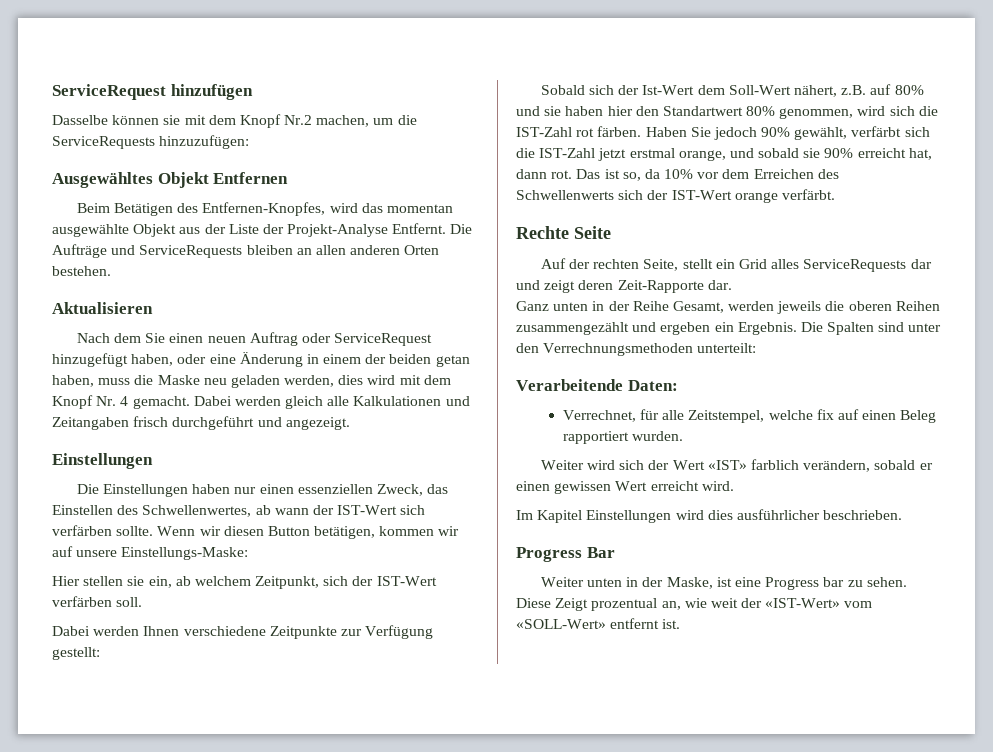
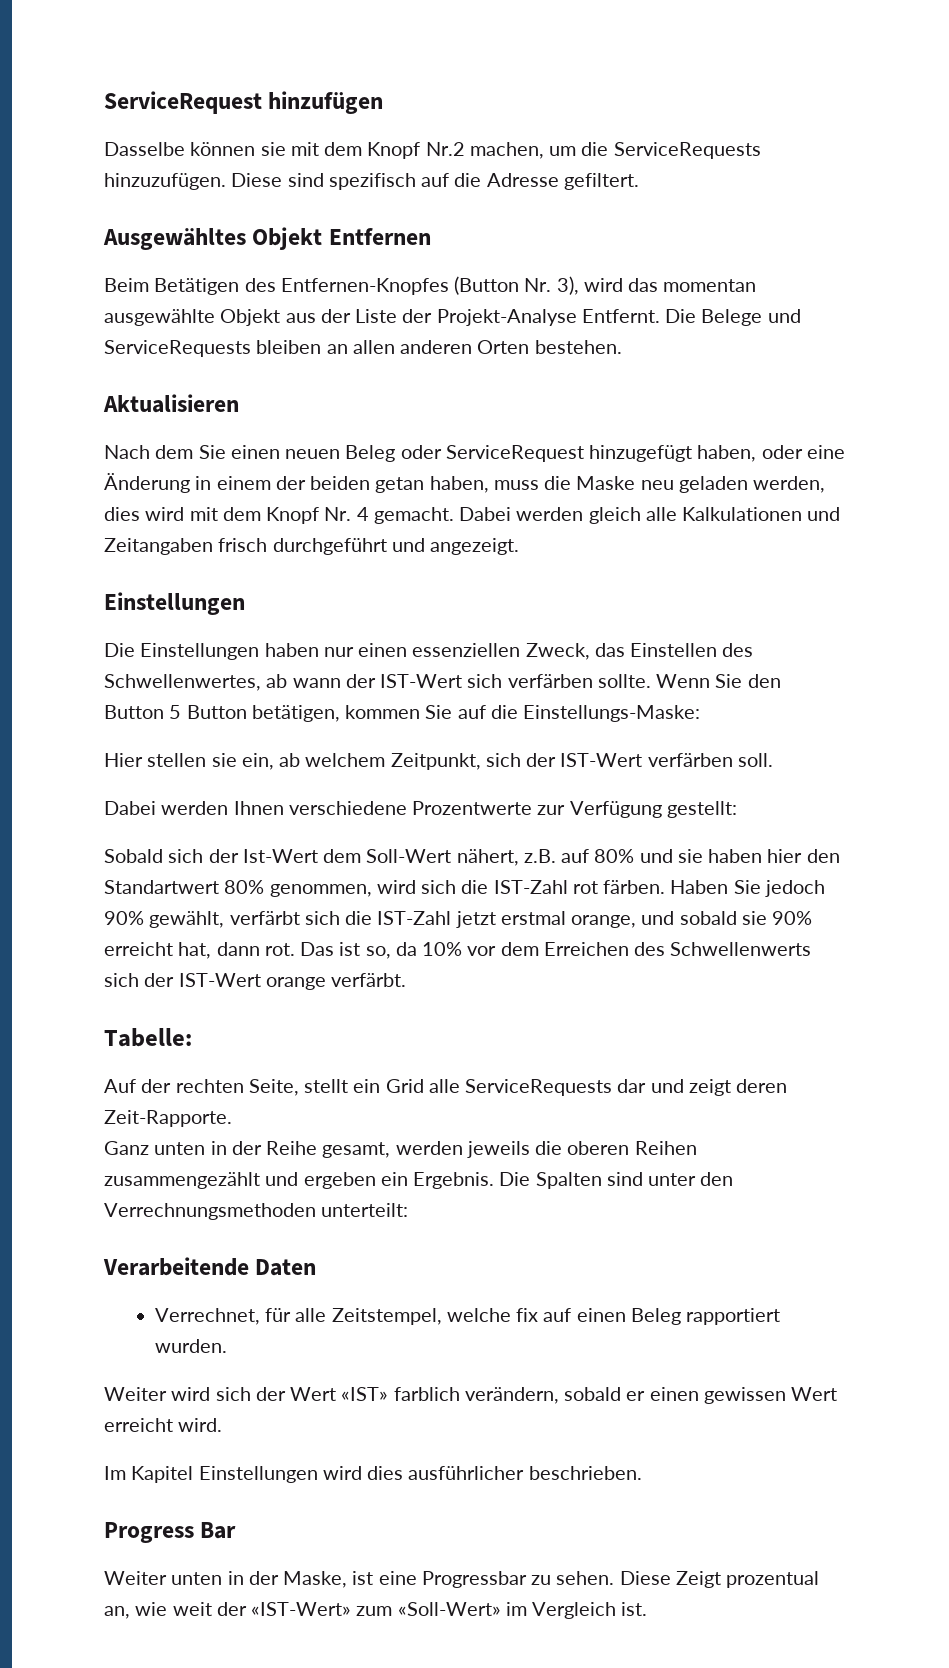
- Dasselbe können sie mit dem Knopf Nr.2 machen, um die ServiceRequests hinzuzufügen:
+ Dasselbe können sie mit dem Knopf Nr.2 machen, um die ServiceRequests hinzuzufügen. Diese sind spezifisch auf die Adresse gefiltert.
- Beim Betätigen des Entfernen-Knopfes, wird das momentan ausgewählte Objekt aus der Liste der Projekt-Analyse Entfernt.
+ Beim Betätigen des Entfernen-Knopfes (Button Nr. 3), wird das momentan ausgewählte Objekt aus der Liste der Projekt-Analyse Entfernt.
- Die Aufträge und ServiceRequests bleiben an allen anderen Orten bestehen.
+ Die Belege und ServiceRequests bleiben an allen anderen Orten bestehen.
- Nach dem Sie einen neuen Auftrag oder ServiceRequest hinzugefügt haben, oder eine Änderung in einem der beiden getan haben, muss die Maske neu geladen werden, dies wird mit dem Knopf Nr. 4 gemacht.
+ Nach dem Sie einen neuen Beleg oder ServiceRequest hinzugefügt haben, oder eine Änderung in einem der beiden getan haben, muss die Maske neu geladen werden, dies wird mit dem Knopf Nr. 4 gemacht.
- Wenn wir diesen Button betätigen, kommen wir auf unsere Einstellungs-Maske:
+ Wenn Sie den Button 5 Button betätigen, kommen Sie auf die Einstellungs-Maske:
- Dabei werden Ihnen verschiedene Zeitpunkte zur Verfügung gestellt:
+ Dabei werden Ihnen verschiedene Prozentwerte zur Verfügung gestellt:
- Rechte Seite
+ Tabelle:
- Auf der rechten Seite, stellt ein Grid alles ServiceRequests dar und zeigt deren Zeit-Rapporte dar.
+ Auf der rechten Seite, stellt ein Grid alle ServiceRequests dar und zeigt deren Zeit-Rapporte.
- Ganz unten in der Reihe Gesamt, werden jeweils die oberen Reihen zusammengezählt und ergeben ein Ergebnis.
+ Ganz unten in der Reihe gesamt, werden jeweils die oberen Reihen zusammengezählt und ergeben ein Ergebnis.
- Verarbeitende Daten:
+ Verarbeitende Daten
- Weiter unten in der Maske, ist eine Progress bar zu sehen.
+ Weiter unten in der Maske, ist eine Progressbar zu sehen.
- Diese Zeigt prozentual an, wie weit der «IST-Wert» vom «SOLL-Wert» entfernt ist.
+ Diese Zeigt prozentual an, wie weit der «IST-Wert» zum «Soll-Wert» im Vergleich ist.

